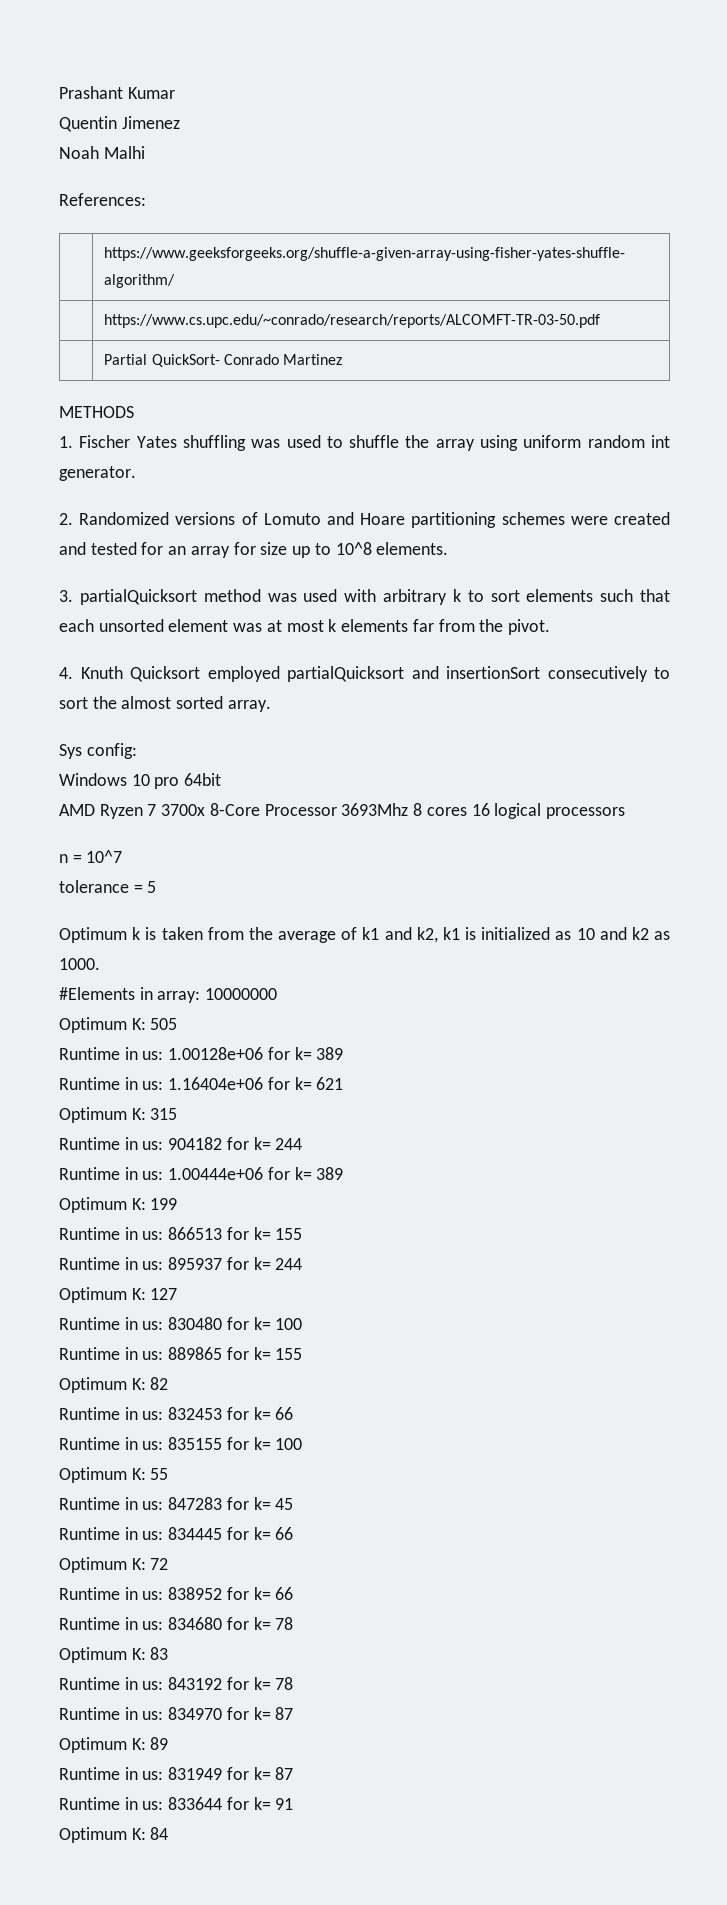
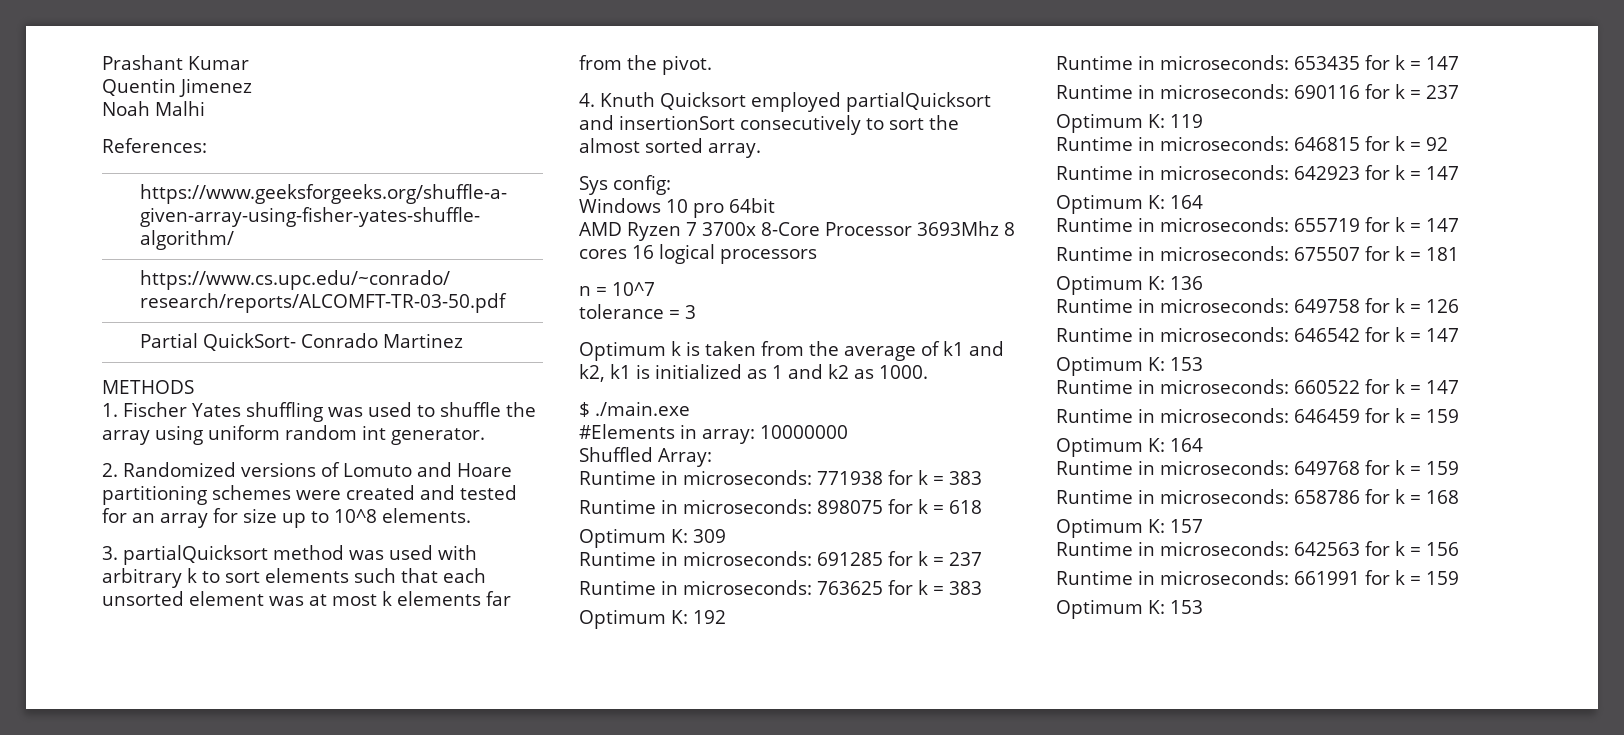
- tolerance = 5
+ tolerance = 3
- Optimum k is taken from the average of k1 and k2, k1 is initialized as 10 and k2 as 1000.
+ Optimum k is taken from the average of k1 and k2, k1 is initialized as 1 and k2 as 1000.
+ $ ./main.exe
- Optimum K: 505
- Runtime in us: 1.00128e+06 for k= 389
- Runtime in us: 1.16404e+06 for k= 621
- Optimum K: 315
- Runtime in us: 904182 for k= 244
- Runtime in us: 1.00444e+06 for k= 389
- Optimum K: 199
- Runtime in us: 866513 for k= 155
- Runtime in us: 895937 for k= 244
- Optimum K: 127
- Runtime in us: 830480 for k= 100
- Runtime in us: 889865 for k= 155
- Optimum K: 82
- Runtime in us: 832453 for k= 66
- Runtime in us: 835155 for k= 100
- Optimum K: 55
- Runtime in us: 847283 for k= 45
- Runtime in us: 834445 for k= 66
- Optimum K: 72
- Runtime in us: 838952 for k= 66
- Runtime in us: 834680 for k= 78
- Optimum K: 83
- Runtime in us: 843192 for k= 78
- Runtime in us: 834970 for k= 87
- Optimum K: 89
- Runtime in us: 831949 for k= 87
- Runtime in us: 833644 for k= 91
- Optimum K: 84
+ Shuffled Array:
+ Runtime in microseconds: 771938 for k = 383
+ Runtime in microseconds: 898075 for k = 618
+ Optimum K: 309
+ Runtime in microseconds: 691285 for k = 237
+ Runtime in microseconds: 763625 for k = 383
+ Optimum K: 192
+ Runtime in microseconds: 653435 for k = 147
+ Runtime in microseconds: 690116 for k = 237
+ Optimum K: 119
+ Runtime in microseconds: 646815 for k = 92
+ Runtime in microseconds: 642923 for k = 147
+ Optimum K: 164
+ Runtime in microseconds: 655719 for k = 147
+ Runtime in microseconds: 675507 for k = 181
+ Optimum K: 136
+ Runtime in microseconds: 649758 for k = 126
+ Runtime in microseconds: 646542 for k = 147
+ Optimum K: 153
+ Runtime in microseconds: 660522 for k = 147
+ Runtime in microseconds: 646459 for k = 159
+ Optimum K: 164
+ Runtime in microseconds: 649768 for k = 159
+ Runtime in microseconds: 658786 for k = 168
+ Optimum K: 157
+ Runtime in microseconds: 642563 for k = 156
+ Runtime in microseconds: 661991 for k = 159
+ Optimum K: 153

